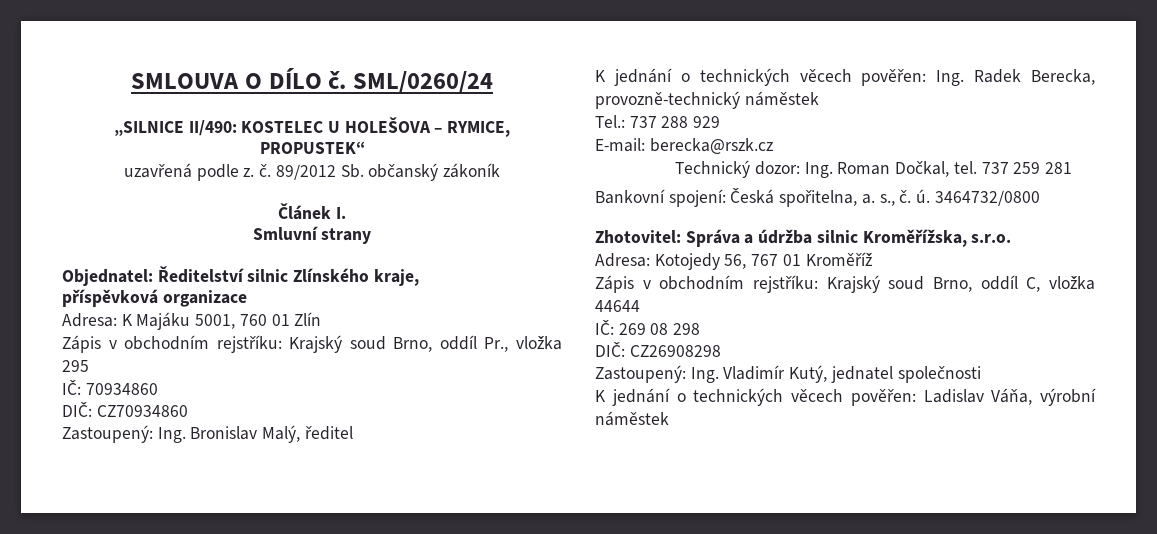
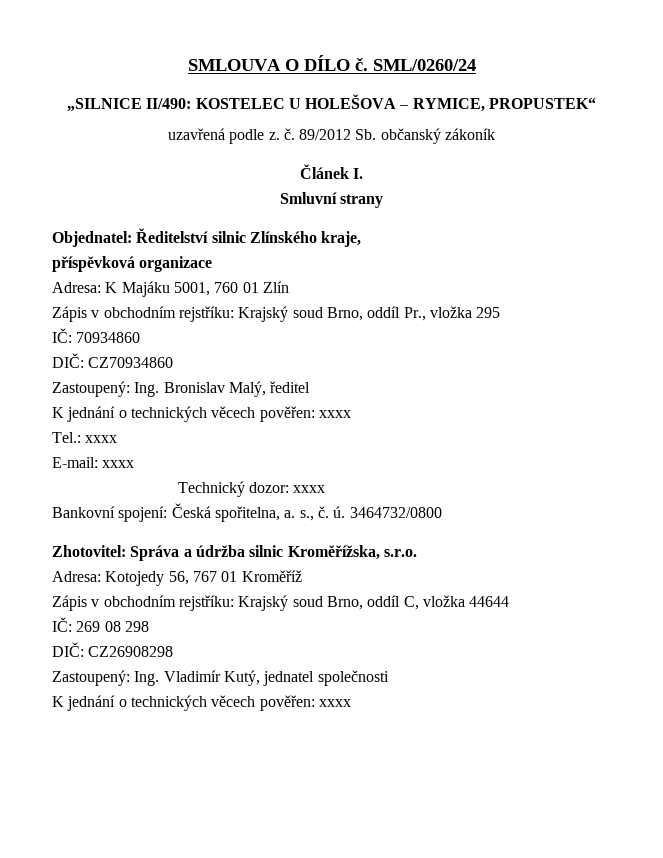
  Zastoupený: Ing. Bronislav Malý, ředitel
- K jednání o technických věcech pověřen: Ing. Radek Berecka, provozně-technický náměstek
- Tel.: 737 288 929
+ K jednání o technických věcech pověřen: xxxx
+ Tel.: xxxx
- E-mail: berecka@rszk.cz
+ E-mail: xxxx
- Technický dozor: Ing. Roman Dočkal, tel. 737 259 281
+ Technický dozor: xxxx
  Zastoupený: Ing. Vladimír Kutý, jednatel společnosti
- K jednání o technických věcech pověřen: Ladislav Váňa, výrobní náměstek
+ K jednání o technických věcech pověřen: xxxx

